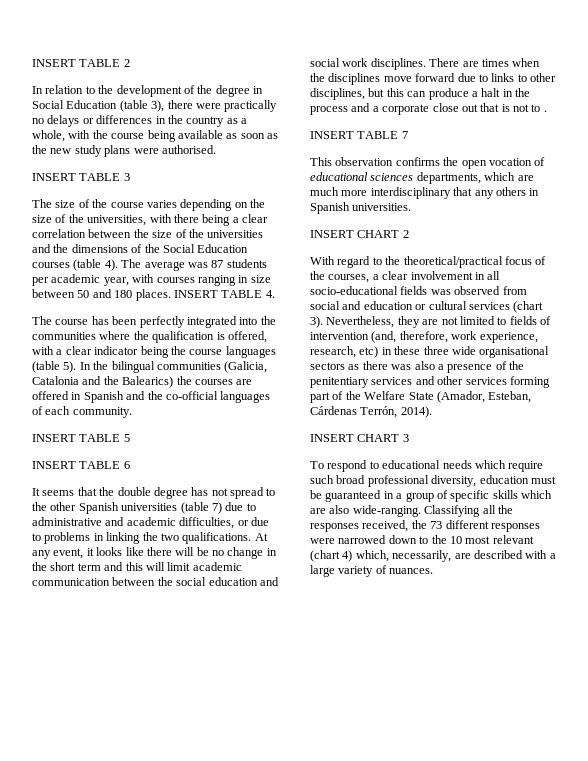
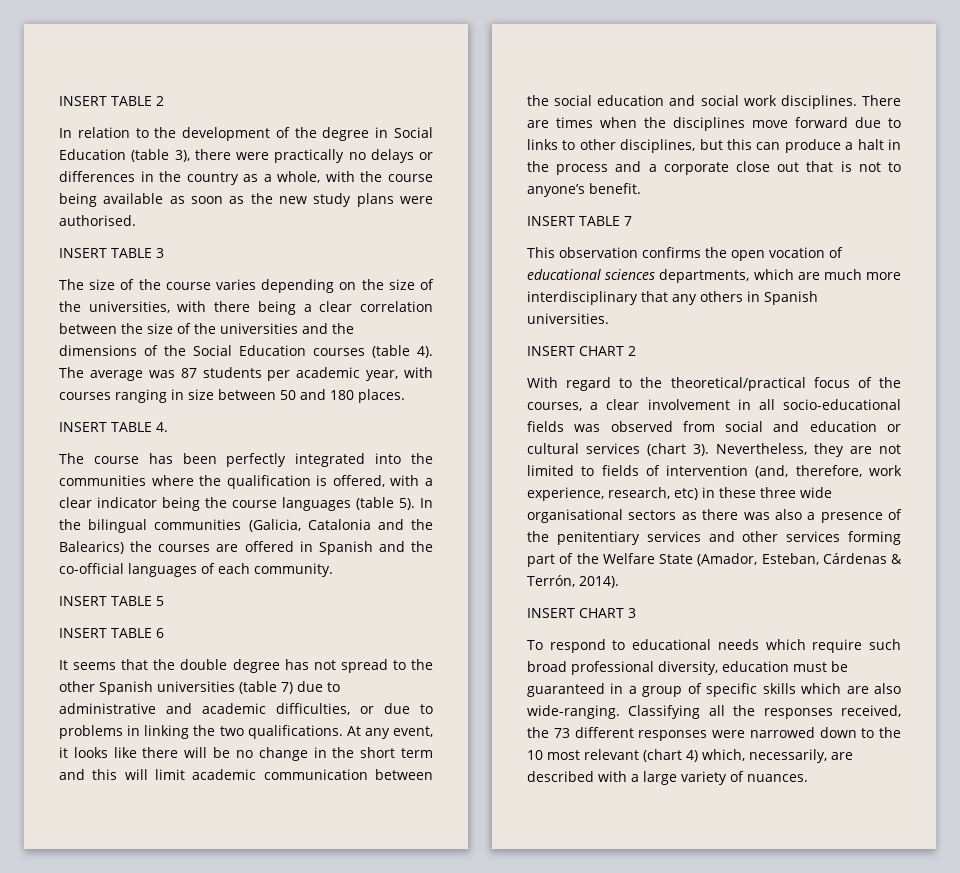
- The average was 87 students per academic year, with courses ranging in size between 50 and 180 places. INSERT TABLE 4.
+ The average was 87 students per academic year, with courses ranging in size between 50 and 180 places.
+ INSERT TABLE 4.
- There are times when the disciplines move forward due to links to other disciplines, but this can produce a halt in the process and a corporate close out that is not to .
+ There are times when the disciplines move forward due to links to other disciplines, but this can produce a halt in the process and a corporate close out that is not to anyone’s benefit.
- Nevertheless, they are not limited to fields of intervention (and, therefore, work experience, research, etc) in these three wide organisational sectors as there was also a presence of the penitentiary services and other services forming part of the Welfare State (Amador, Esteban, Cárdenas Terrón, 2014).
+ Nevertheless, they are not limited to fields of intervention (and, therefore, work experience, research, etc) in these three wide organisational sectors as there was also a presence of the penitentiary services and other services forming part of the Welfare State (Amador, Esteban, Cárdenas & Terrón, 2014).

